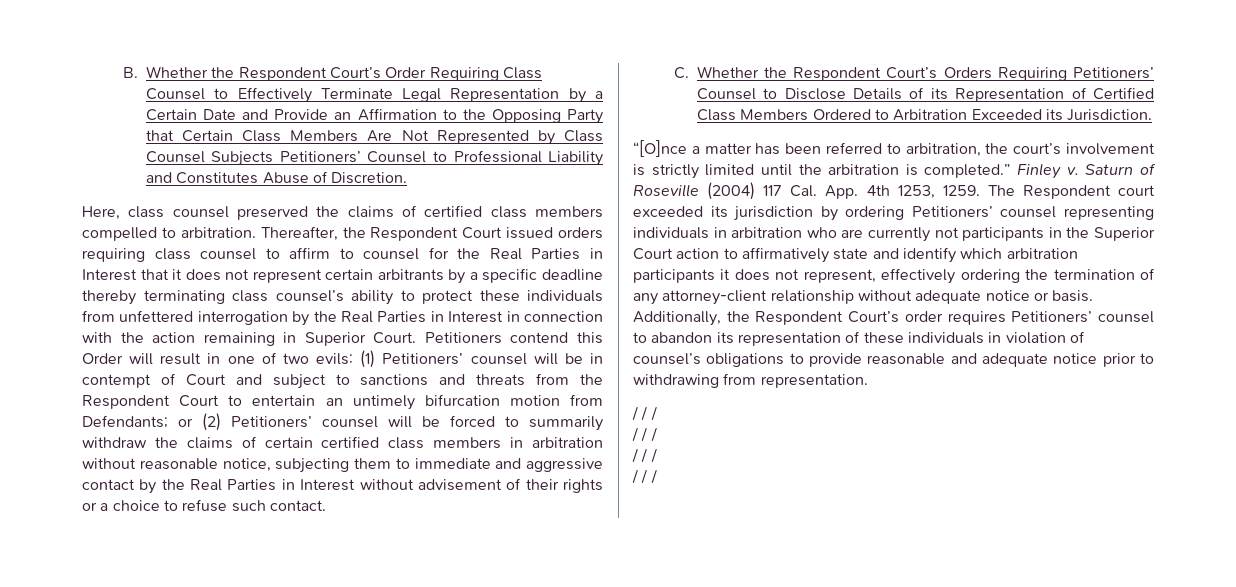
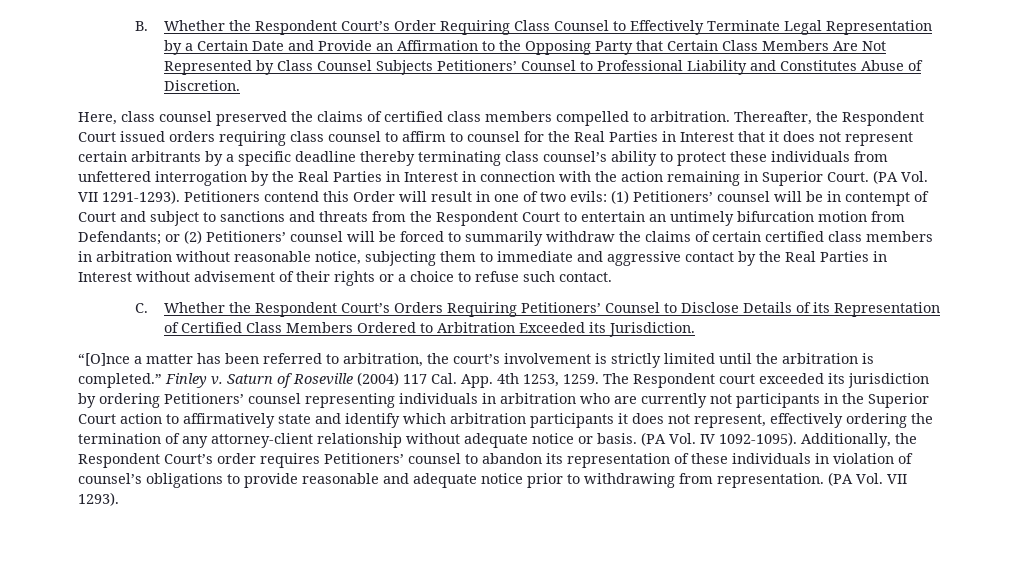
+ (PA Vol. VII 1291-1293).
+ (PA Vol. IV 1092-1095).
- Additionally, the Respondent Court’s order requires Petitioners’ counsel to abandon its representation of these individuals in violation of counsel’s obligations to provide reasonable and adequate notice prior to withdrawing from representation.
- / / /
- / / /
- / / /
- / / /
+ Additionally, the Respondent Court’s order requires Petitioners’ counsel to abandon its representation of these individuals in violation of counsel’s obligations to provide reasonable and adequate notice prior to withdrawing from representation. (PA Vol. VII 1293).

